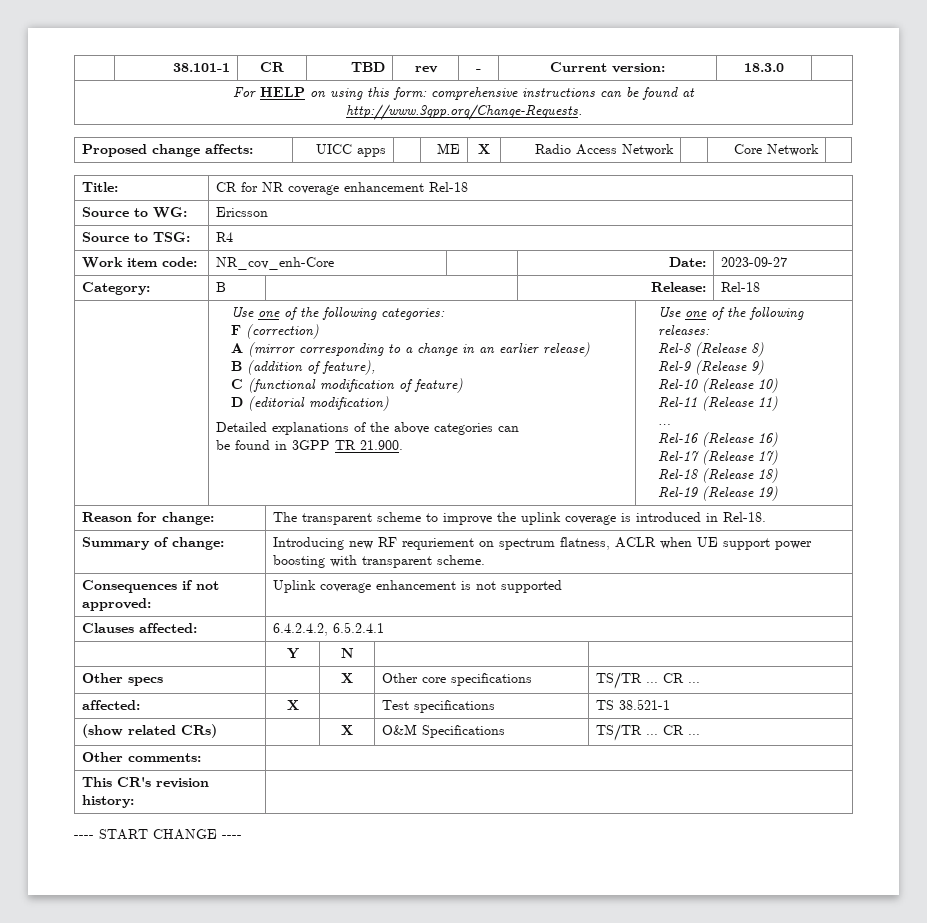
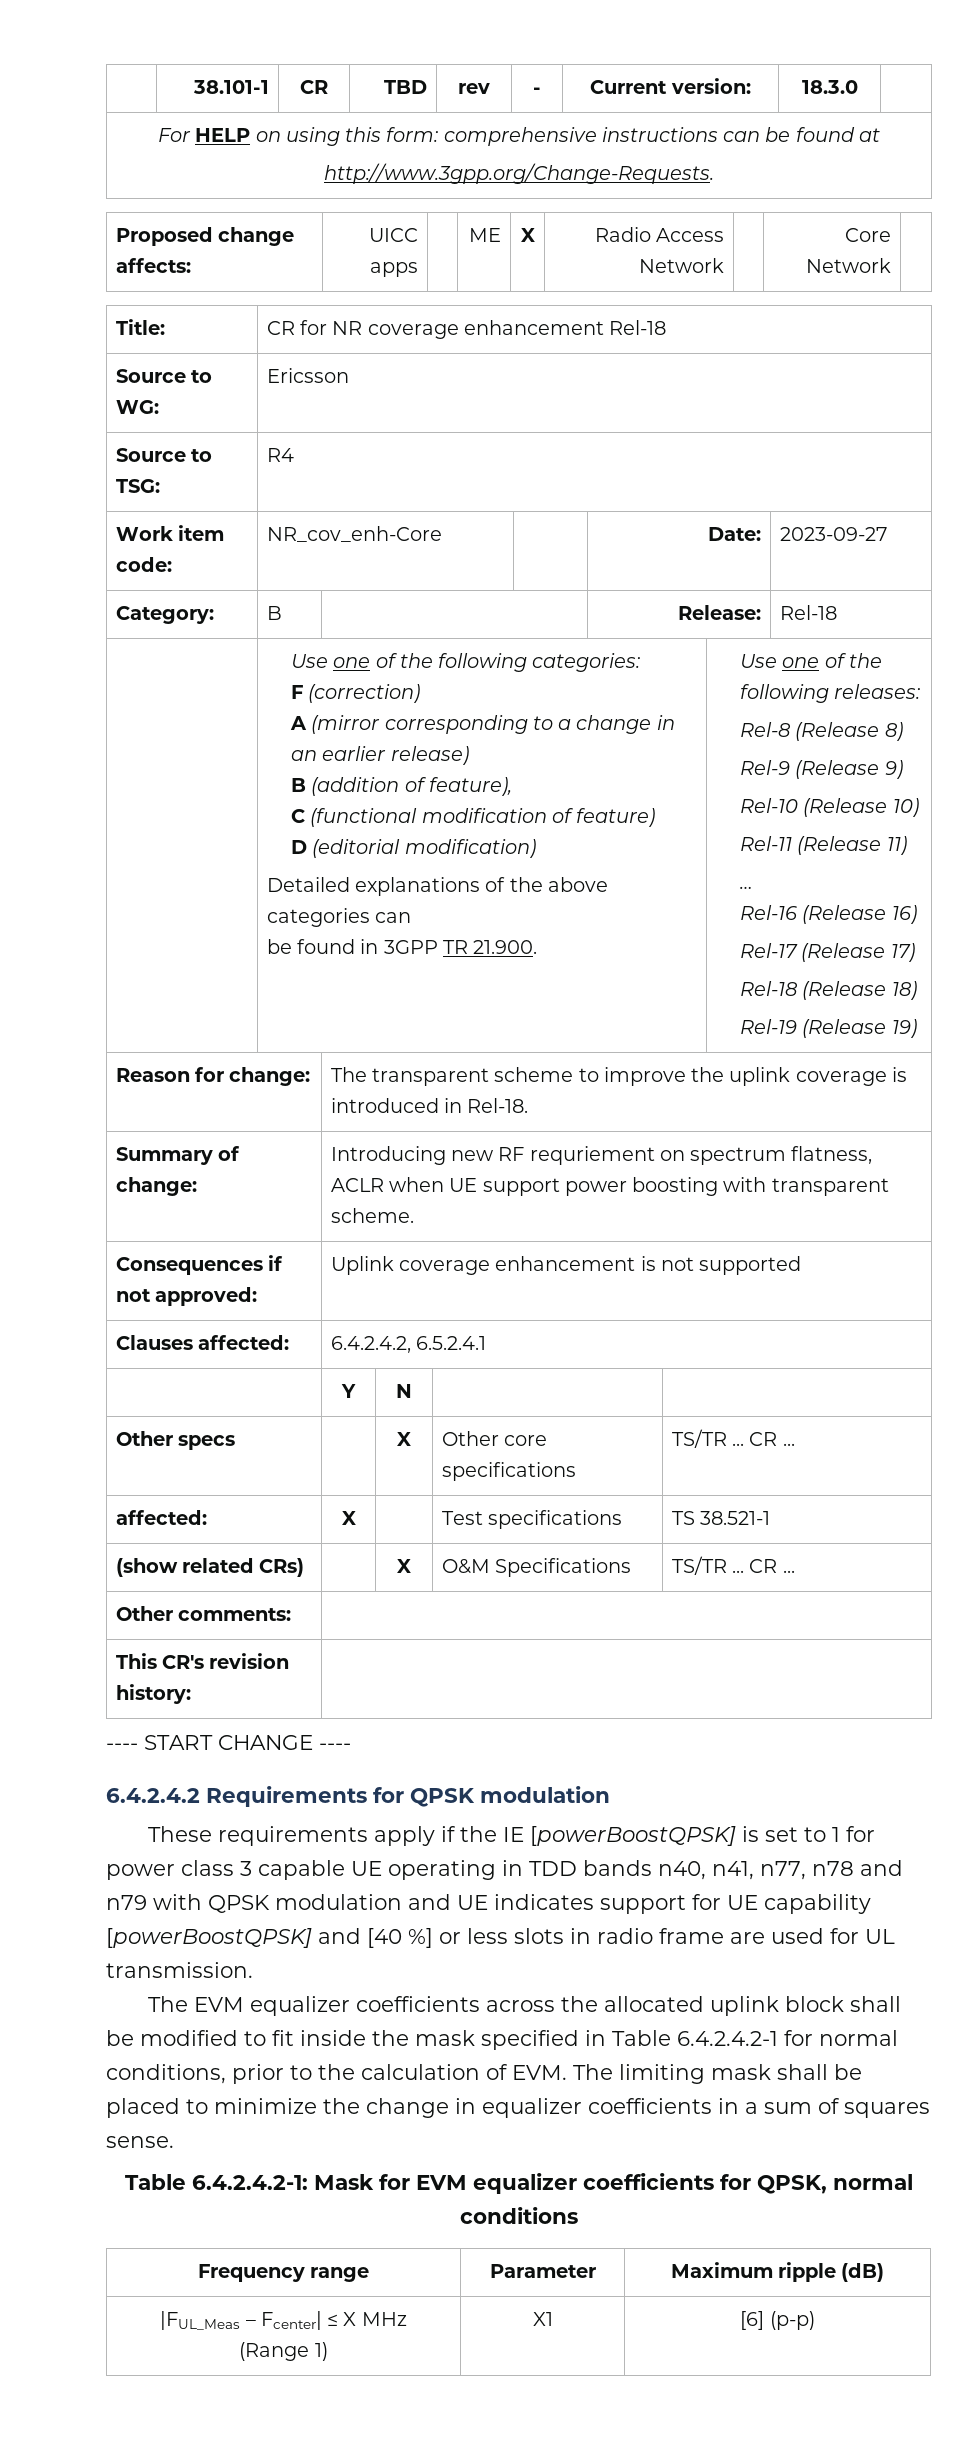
+ 6.4.2.4.2 Requirements for QPSK modulation
+ These requirements apply if the IE [powerBoostQPSK] is set to 1 for power class 3 capable UE operating in TDD bands n40, n41, n77, n78 and n79 with QPSK modulation and UE indicates support for UE capability [powerBoostQPSK] and [40 %] or less slots in radio frame are used for UL transmission.
+ The EVM equalizer coefficients across the allocated uplink block shall be modified to fit inside the mask specified in Table 6.4.2.4.2-1 for normal conditions, prior to the calculation of EVM. The limiting mask shall be placed to minimize the change in equalizer coefficients in a sum of squares sense.
+ Table 6.4.2.4.2-1: Mask for EVM equalizer coefficients for QPSK, normal conditions
+ Frequency range | Parameter | Maximum ripple (dB)
+ |FUL_Meas – Fcenter| ≤ X MHz
+ (Range 1) | X1 | [6] (p-p)

